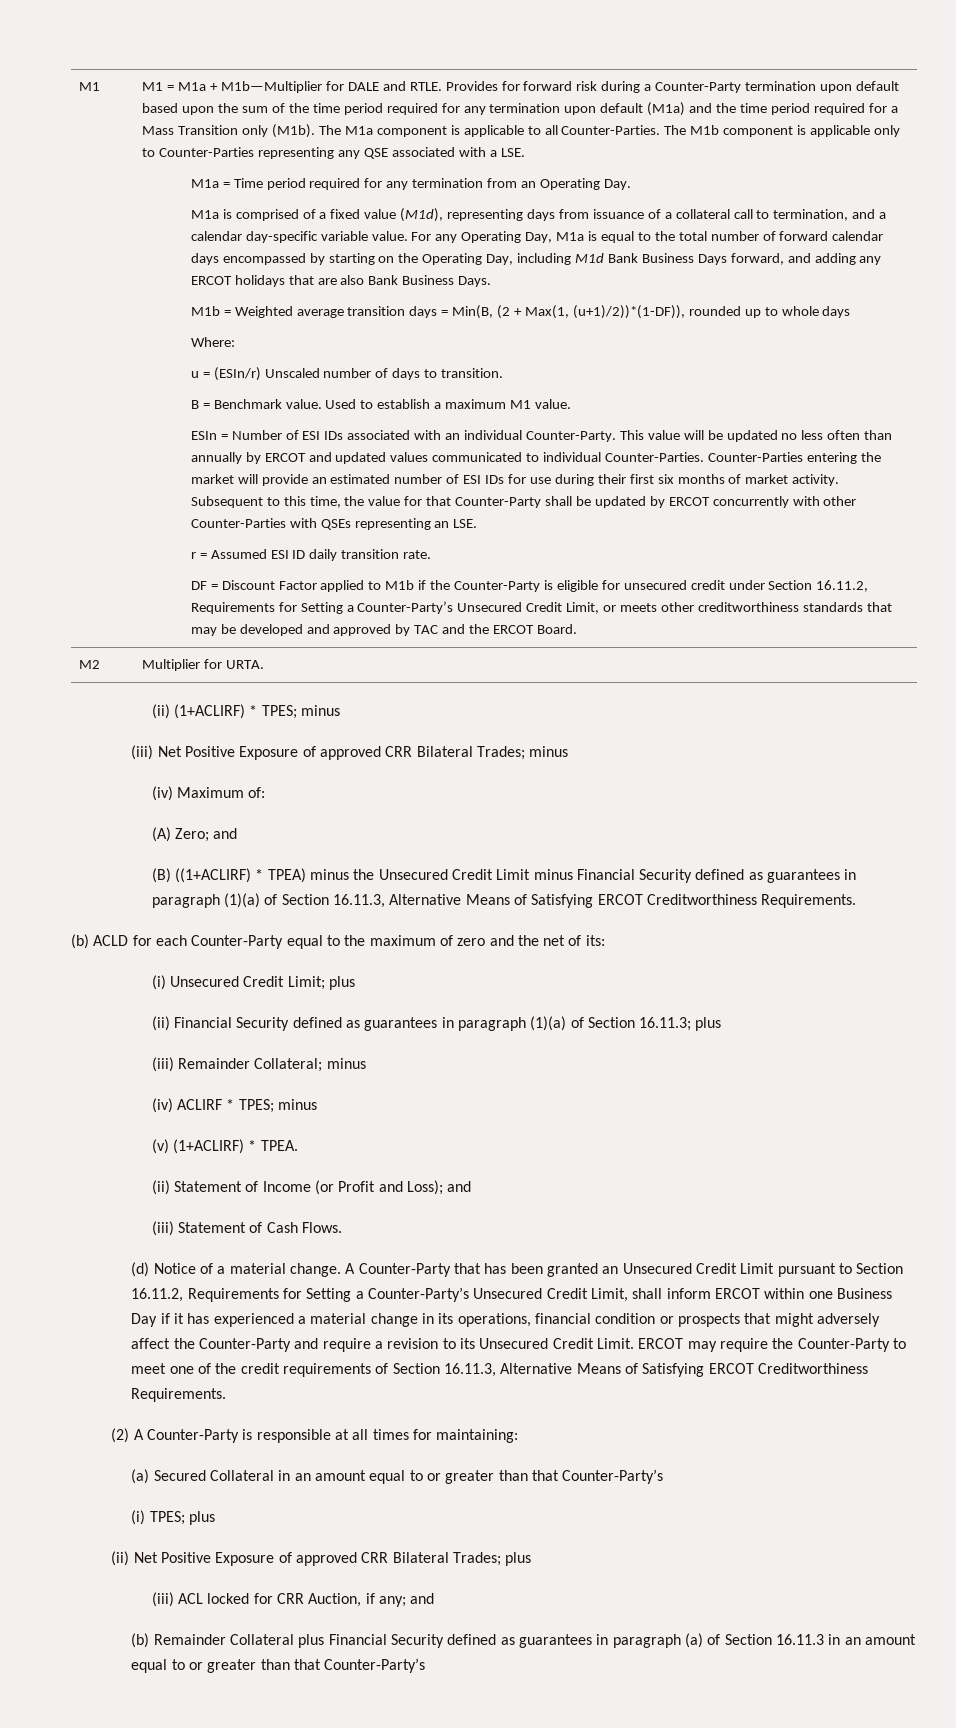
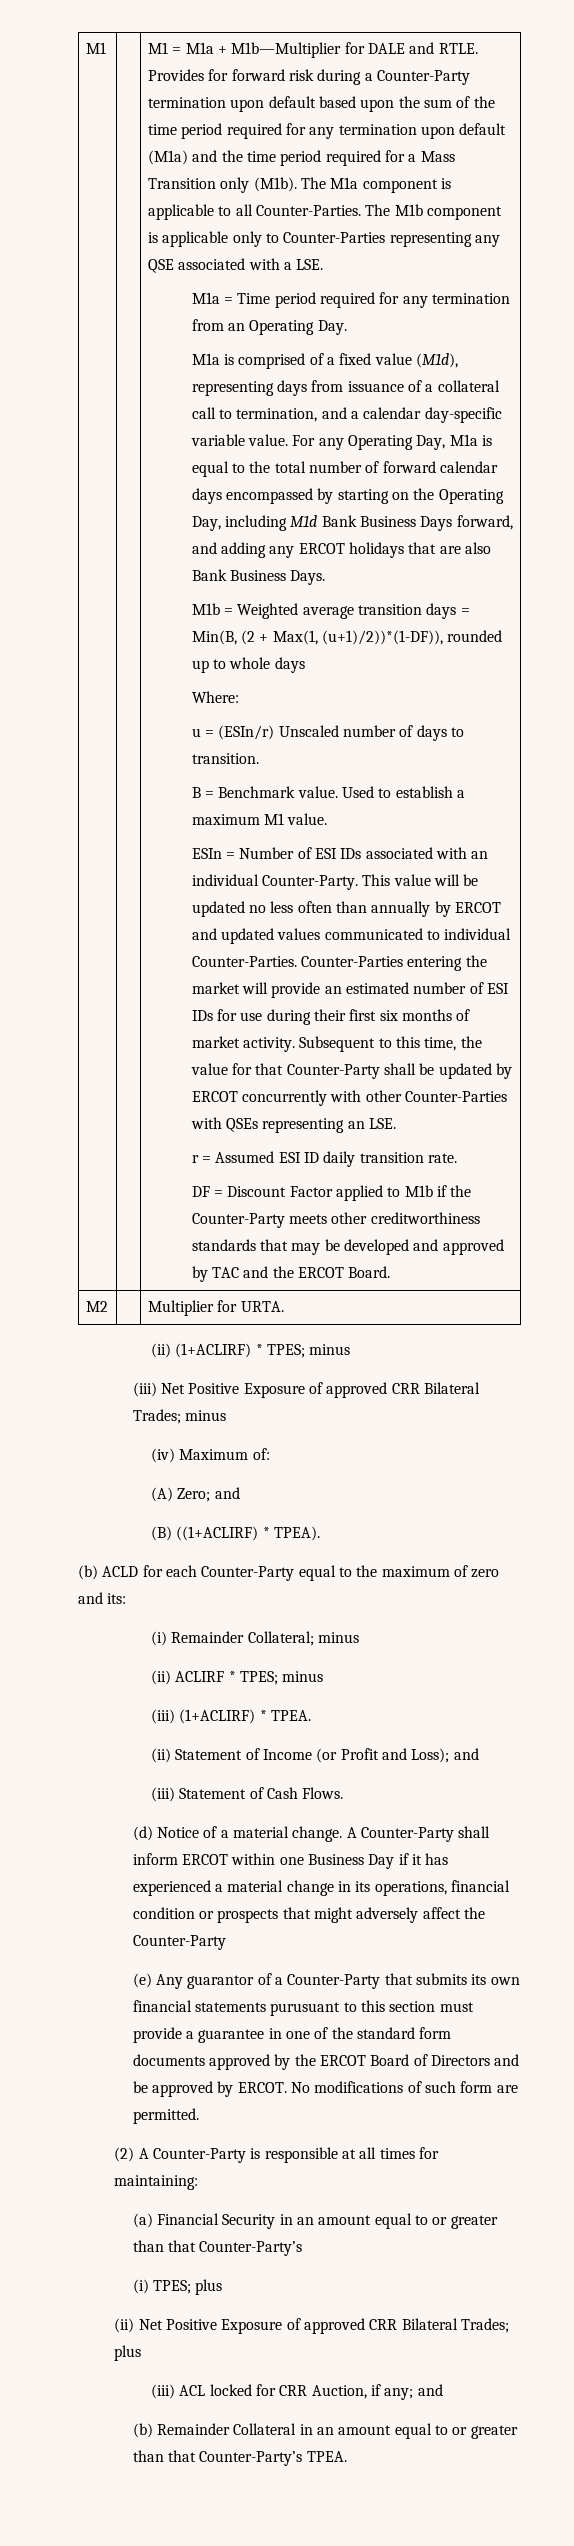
- DF = Discount Factor applied to M1b if the Counter-Party is eligible for unsecured credit under Section 16.11.2, Requirements for Setting a Counter-Party’s Unsecured Credit Limit, or meets other creditworthiness standards that may be developed and approved by TAC and the ERCOT Board.
+ DF = Discount Factor applied to M1b if the Counter-Party meets other creditworthiness standards that may be developed and approved by TAC and the ERCOT Board.
- (B) ((1+ACLIRF) * TPEA) minus the Unsecured Credit Limit minus Financial Security defined as guarantees in paragraph (1)(a) of Section 16.11.3, Alternative Means of Satisfying ERCOT Creditworthiness Requirements.
+ (B) ((1+ACLIRF) * TPEA).
- (b) ACLD for each Counter-Party equal to the maximum of zero and the net of its:
+ (b) ACLD for each Counter-Party equal to the maximum of zero and its:
- (i) Unsecured Credit Limit; plus
- (ii) Financial Security defined as guarantees in paragraph (1)(a) of Section 16.11.3; plus
- (iii) Remainder Collateral; minus
+ (i) Remainder Collateral; minus
- (iv) ACLIRF * TPES; minus
+ (ii) ACLIRF * TPES; minus
- (v) (1+ACLIRF) * TPEA.
+ (iii) (1+ACLIRF) * TPEA.
- A Counter-Party that has been granted an Unsecured Credit Limit pursuant to Section 16.11.2, Requirements for Setting a Counter-Party’s Unsecured Credit Limit, shall inform ERCOT within one Business Day if it has experienced a material change in its operations, financial condition or prospects that might adversely affect the Counter-Party and require a revision to its Unsecured Credit Limit. ERCOT may require the Counter-Party to meet one of the credit requirements of Section 16.11.3, Alternative Means of Satisfying ERCOT Creditworthiness Requirements.
+ A Counter-Party shall inform ERCOT within one Business Day if it has experienced a material change in its operations, financial condition or prospects that might adversely affect the Counter-Party
+ (e) Any guarantor of a Counter-Party that submits its own financial statements purusuant to this section must provide a guarantee in one of the standard form documents approved by the ERCOT Board of Directors and be approved by ERCOT. No modifications of such form are permitted.
- (a) Secured Collateral in an amount equal to or greater than that Counter-Party’s
+ (a) Financial Security in an amount equal to or greater than that Counter-Party’s
- (b) Remainder Collateral plus Financial Security defined as guarantees in paragraph (a) of Section 16.11.3 in an amount equal to or greater than that Counter-Party’s
+ (b) Remainder Collateral in an amount equal to or greater than that Counter-Party’s TPEA.

